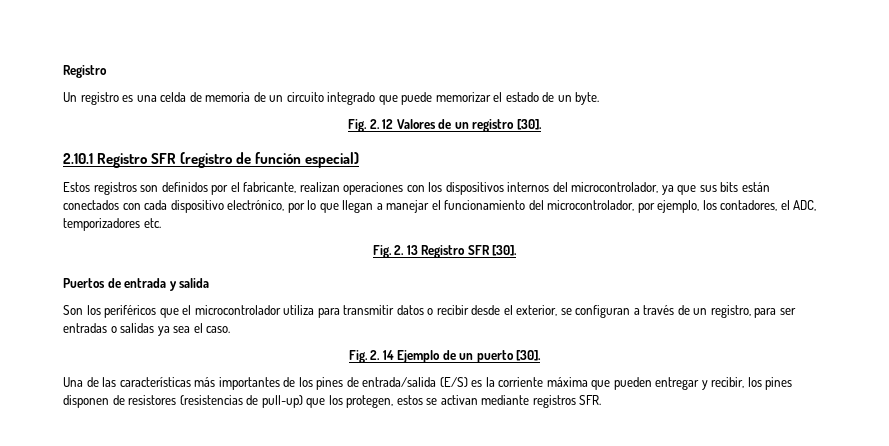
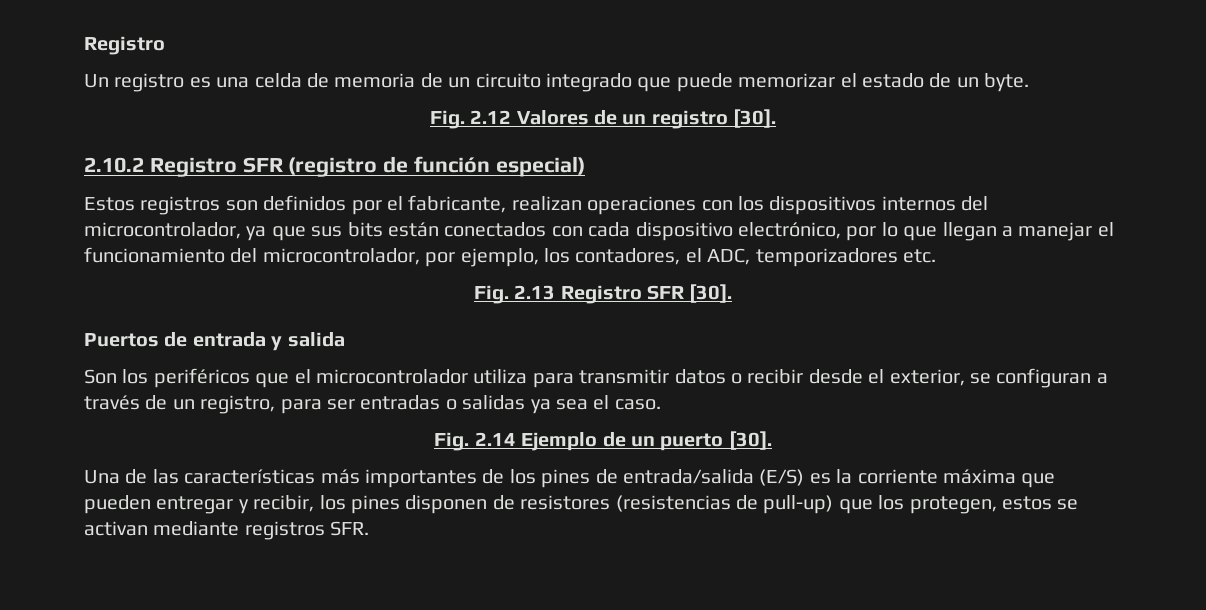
- Fig. 2. 12 Valores de un registro [30].
+ Fig. 2.12 Valores de un registro [30].
- 2.10.1 Registro SFR (registro de función especial)
+ 2.10.2 Registro SFR (registro de función especial)
- Fig. 2. 13 Registro SFR [30].
+ Fig. 2.13 Registro SFR [30].
- Fig. 2. 14 Ejemplo de un puerto [30].
+ Fig. 2.14 Ejemplo de un puerto [30].

